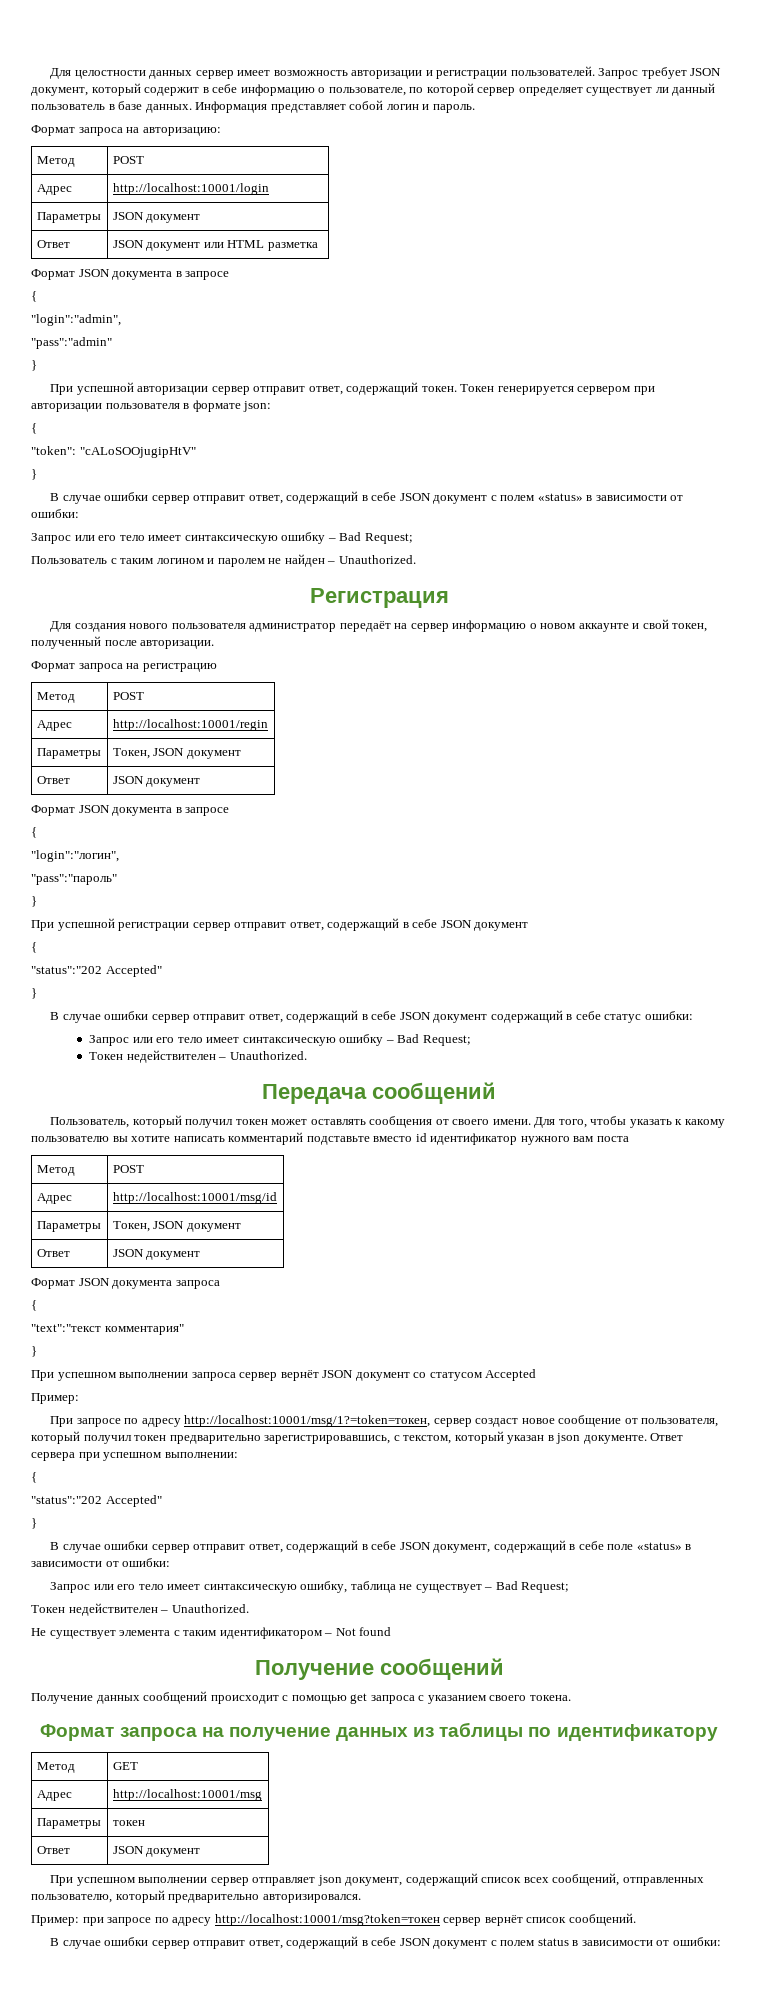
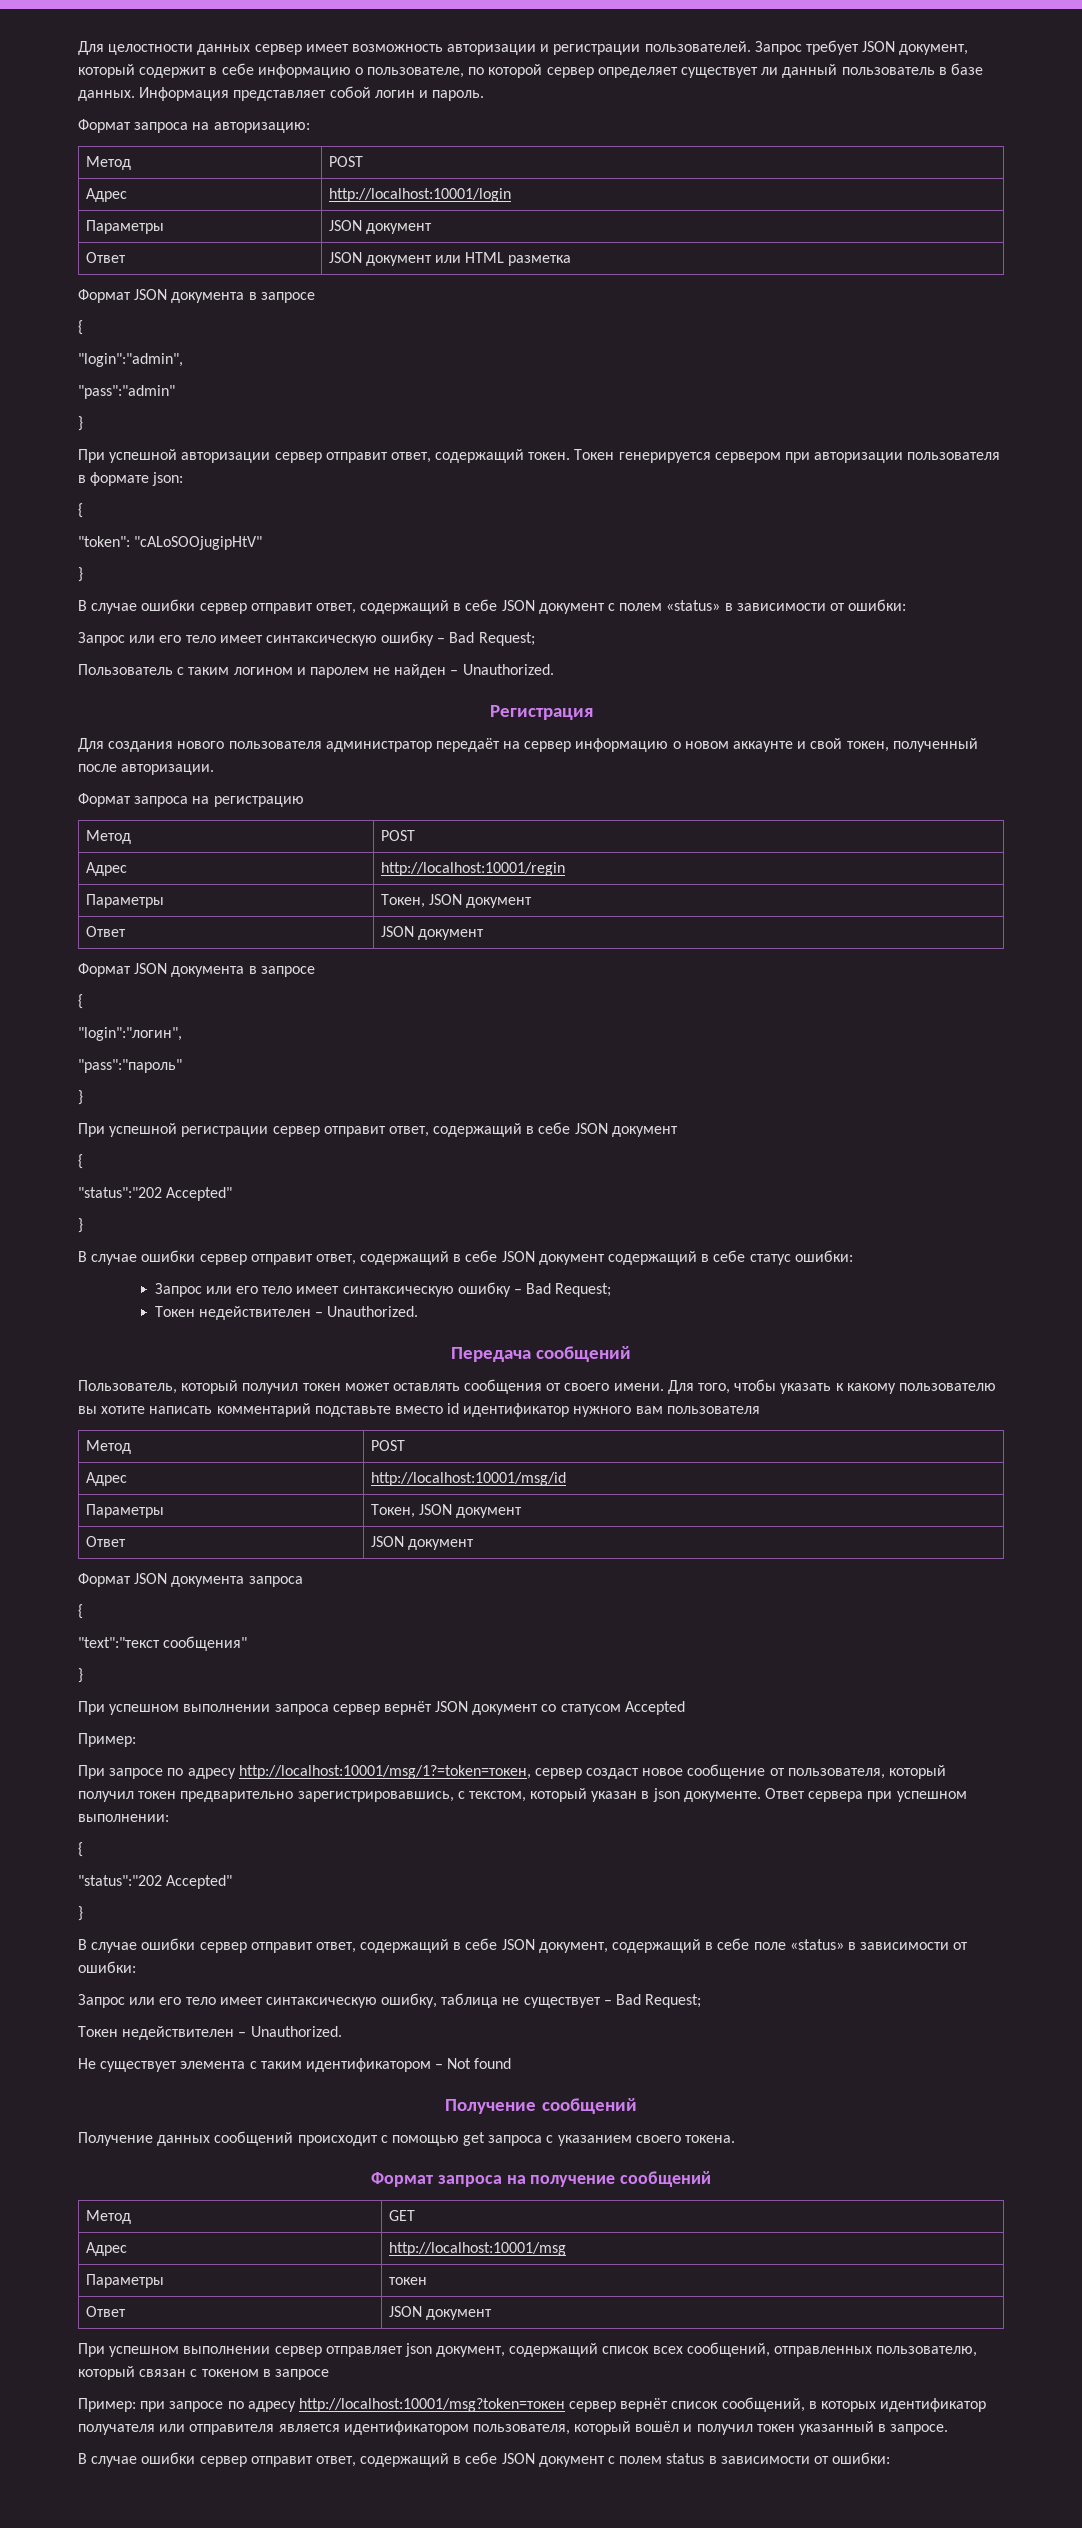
- Для того, чтобы указать к какому пользователю вы хотите написать комментарий подставьте вместо id идентификатор нужного вам поста
+ Для того, чтобы указать к какому пользователю вы хотите написать комментарий подставьте вместо id идентификатор нужного вам пользователя
- "text":"текст комментария"
+ "text":"текст сообщения"
- Формат запроса на получение данных из таблицы по идентификатору
+ Формат запроса на получение сообщений
- При успешном выполнении сервер отправляет json документ, содержащий список всех сообщений, отправленных пользователю, который предварительно авторизировался.
+ При успешном выполнении сервер отправляет json документ, содержащий список всех сообщений, отправленных пользователю, который связан с токеном в запросе
- Пример: при запросе по адресу http://localhost:10001/msg?token=токен сервер вернёт список сообщений.
+ Пример: при запросе по адресу http://localhost:10001/msg?token=токен сервер вернёт список сообщений, в которых идентификатор получателя или отправителя является идентификатором пользователя, который вошёл и получил токен указанный в запросе.

